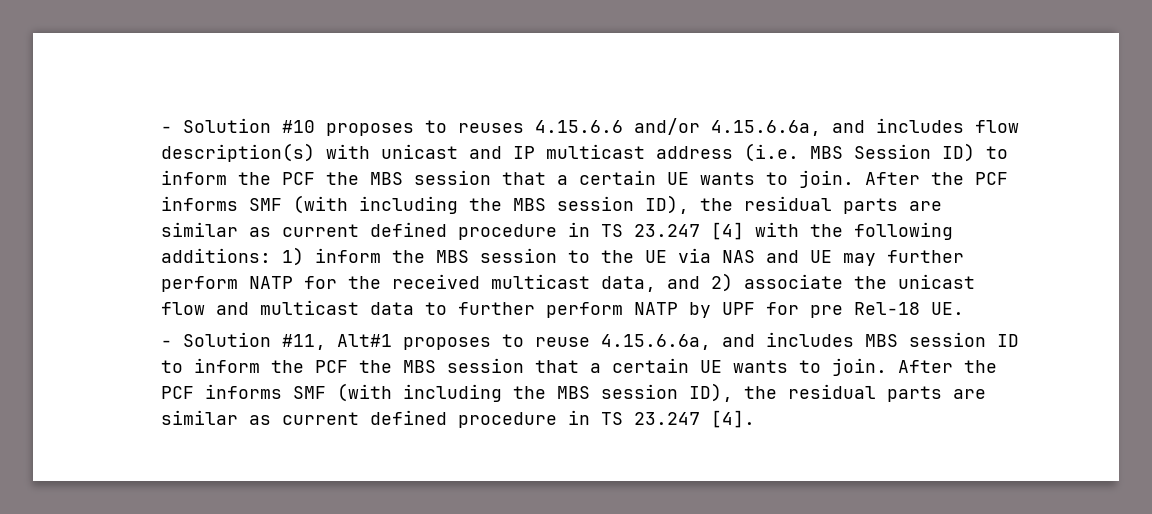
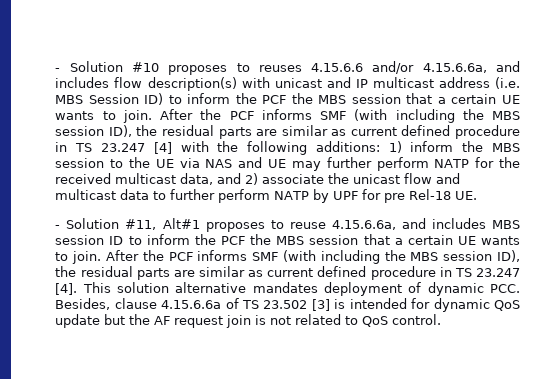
+ This solution alternative mandates deployment of dynamic PCC. Besides, clause 4.15.6.6a of TS 23.502 [3] is intended for dynamic QoS update but the AF request join is not related to QoS control.

